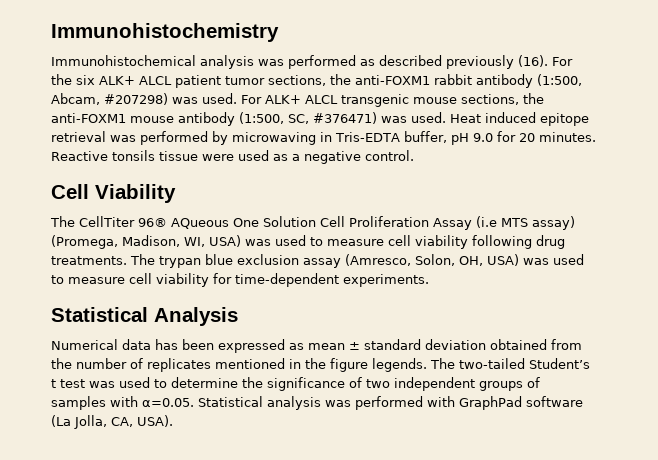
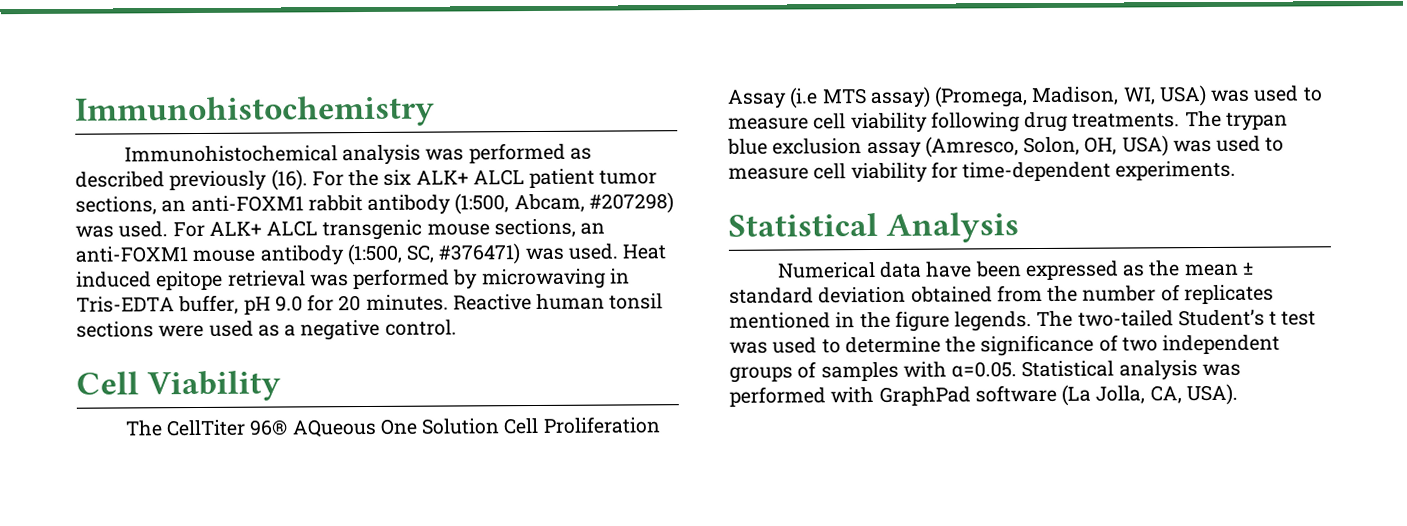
- For the six ALK+ ALCL patient tumor sections, the anti-FOXM1 rabbit antibody (1:500, Abcam, #207298) was used.
+ For the six ALK+ ALCL patient tumor sections, an anti-FOXM1 rabbit antibody (1:500, Abcam, #207298) was used.
- For ALK+ ALCL transgenic mouse sections, the anti-FOXM1 mouse antibody (1:500, SC, #376471) was used.
+ For ALK+ ALCL transgenic mouse sections, an anti-FOXM1 mouse antibody (1:500, SC, #376471) was used.
- Reactive tonsils tissue were used as a negative control.
+ Reactive human tonsil sections were used as a negative control.
- Numerical data has been expressed as mean ± standard deviation obtained from the number of replicates mentioned in the figure legends.
+ Numerical data have been expressed as the mean ± standard deviation obtained from the number of replicates mentioned in the figure legends.

